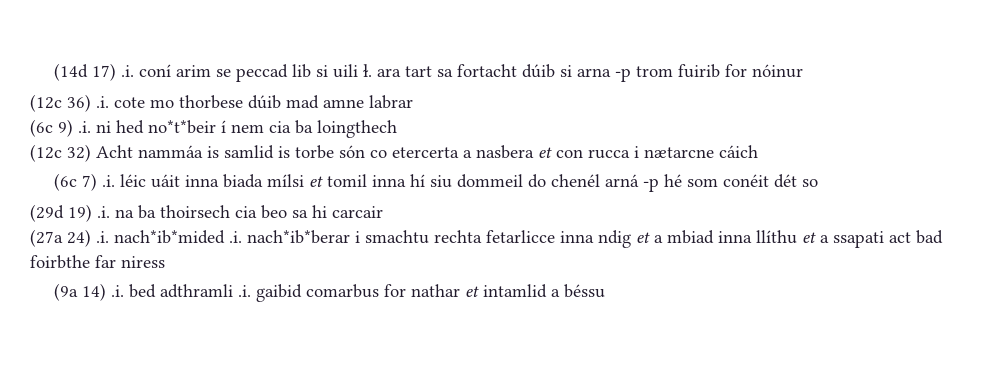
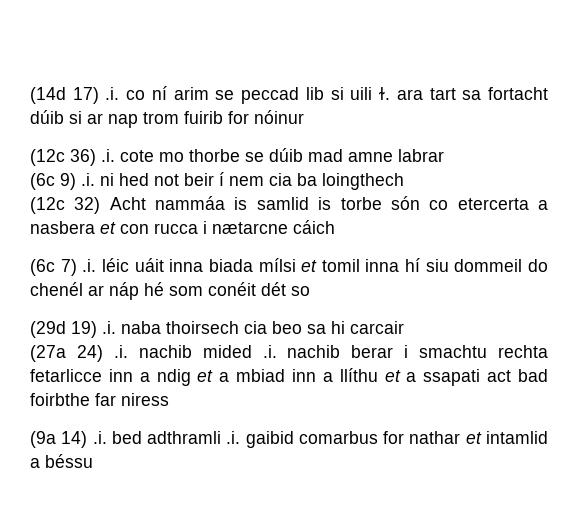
- (14d 17) .i. coní arim se peccad lib si uili ɫ. ara tart sa fortacht dúib si arna -p trom fuirib for nóinur
+ (14d 17) .i. co ní arim se peccad lib si uili ɫ. ara tart sa fortacht dúib si ar nap trom fuirib for nóinur
- (12c 36) .i. cote mo thorbese dúib mad amne labrar
+ (12c 36) .i. cote mo thorbe se dúib mad amne labrar
- (6c 9) .i. ni hed no*t*beir í nem cia ba loingthech
+ (6c 9) .i. ni hed not beir í nem cia ba loingthech
- (6c 7) .i. léic uáit inna biada mílsi et tomil inna hí siu dommeil do chenél arná -p hé som conéit dét so
+ (6c 7) .i. léic uáit inna biada mílsi et tomil inna hí siu dommeil do chenél ar náp hé som conéit dét so
- (29d 19) .i. na ba thoirsech cia beo sa hi carcair
+ (29d 19) .i. naba thoirsech cia beo sa hi carcair
- (27a 24) .i. nach*ib*mided .i. nach*ib*berar i smachtu rechta fetarlicce inna ndig et a mbiad inna llíthu et a ssapati act bad foirbthe far niress
+ (27a 24) .i. nachib mided .i. nachib berar i smachtu rechta fetarlicce inn a ndig et a mbiad inn a llíthu et a ssapati act bad foirbthe far niress

